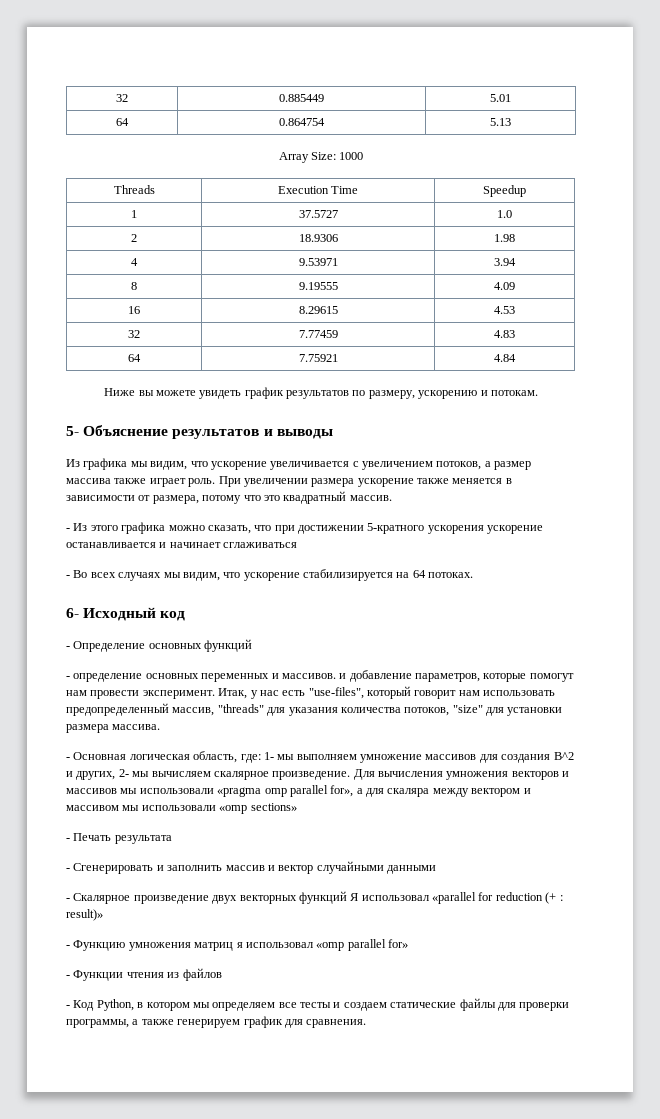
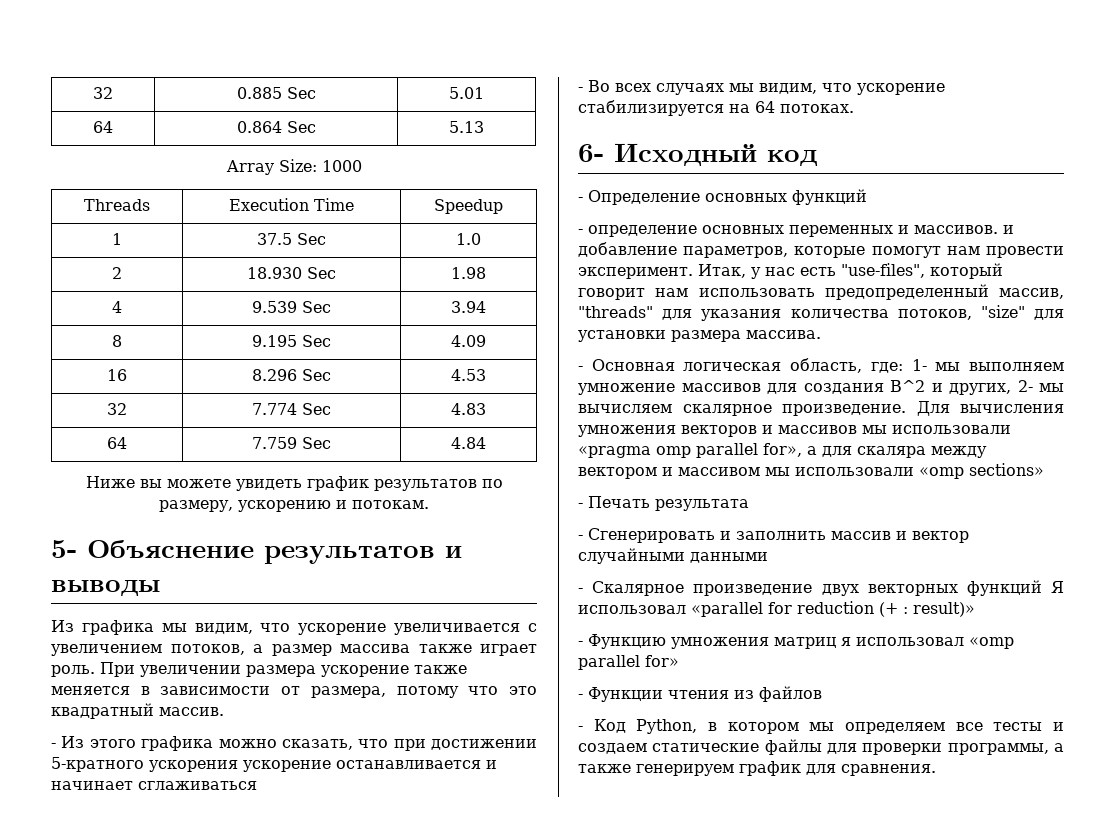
- 32 | 0.885449 | 5.01
+ 32 | 0.885 Sec | 5.01
- 64 | 0.864754 | 5.13
+ 64 | 0.864 Sec | 5.13
- 1 | 37.5727 | 1.0
+ 1 | 37.5 Sec | 1.0
- 2 | 18.9306 | 1.98
+ 2 | 18.930 Sec | 1.98
- 4 | 9.53971 | 3.94
+ 4 | 9.539 Sec | 3.94
- 8 | 9.19555 | 4.09
+ 8 | 9.195 Sec | 4.09
- 16 | 8.29615 | 4.53
+ 16 | 8.296 Sec | 4.53
- 32 | 7.77459 | 4.83
+ 32 | 7.774 Sec | 4.83
- 64 | 7.75921 | 4.84
+ 64 | 7.759 Sec | 4.84

